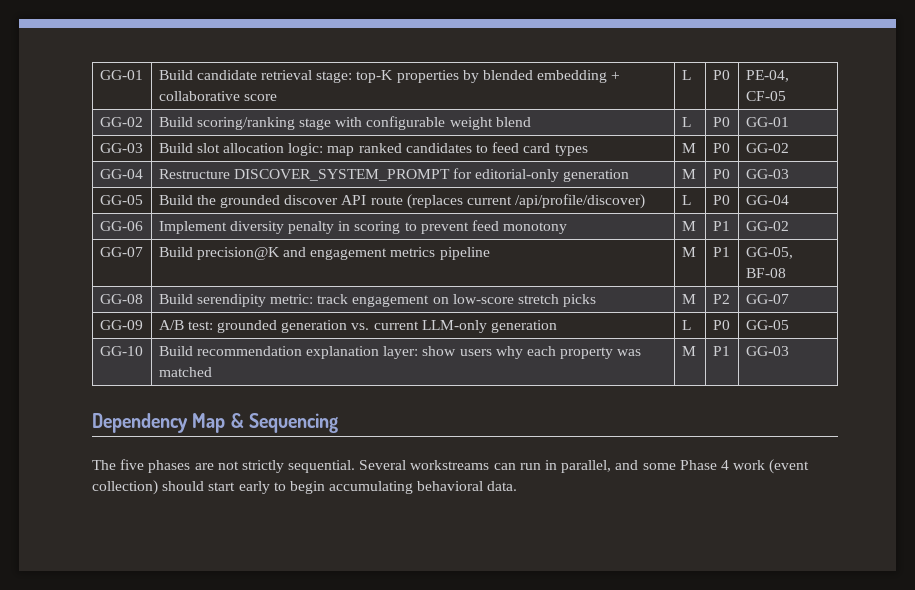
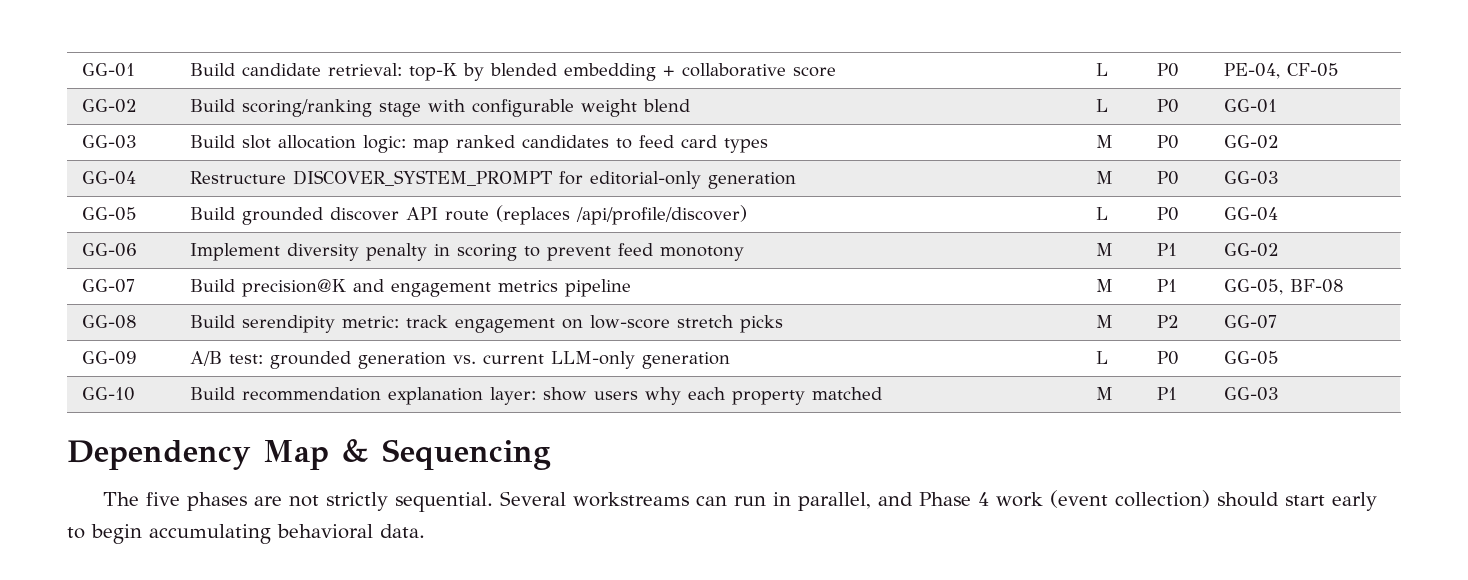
- GG-01 | Build candidate retrieval stage: top-K properties by blended embedding + collaborative score | L | P0 | PE-04, CF-05
+ GG-01 | Build candidate retrieval: top-K by blended embedding + collaborative score | L | P0 | PE-04, CF-05
- GG-05 | Build the grounded discover API route (replaces current /api/profile/discover) | L | P0 | GG-04
+ GG-05 | Build grounded discover API route (replaces /api/profile/discover) | L | P0 | GG-04
- GG-10 | Build recommendation explanation layer: show users why each property was matched | M | P1 | GG-03
+ GG-10 | Build recommendation explanation layer: show users why each property matched | M | P1 | GG-03
- Several workstreams can run in parallel, and some Phase 4 work (event collection) should start early to begin accumulating behavioral data.
+ Several workstreams can run in parallel, and Phase 4 work (event collection) should start early to begin accumulating behavioral data.

